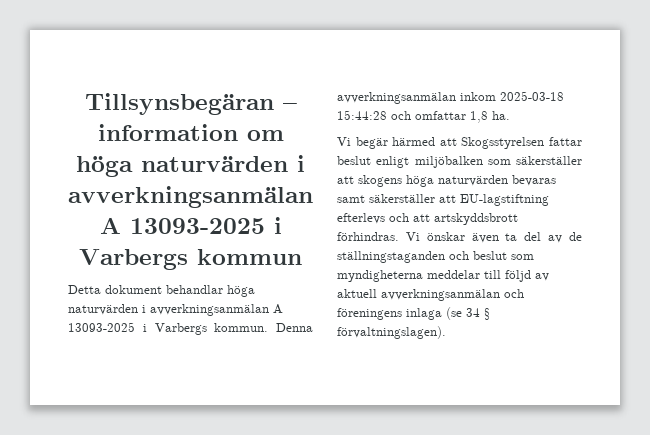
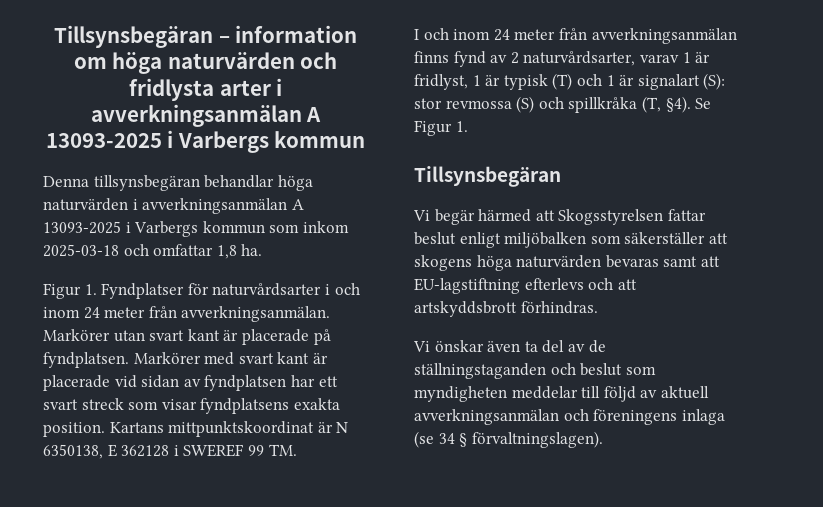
- Tillsynsbegäran – information om höga naturvärden i avverkningsanmälan A 13093-2025 i Varbergs kommun
- Detta dokument behandlar höga naturvärden i avverkningsanmälan A 13093-2025 i Varbergs kommun. Denna avverkningsanmälan inkom 2025-03-18 15:44:28 och omfattar 1,8 ha.
+ Tillsynsbegäran – information om höga naturvärden och fridlysta arter i avverkningsanmälan A 13093-2025 i Varbergs kommun
+ Denna tillsynsbegäran behandlar höga naturvärden i avverkningsanmälan A 13093-2025 i Varbergs kommun som inkom 2025-03-18 och omfattar 1,8 ha.
+ Figur 1. Fyndplatser för naturvårdsarter i och inom 24 meter från avverkningsanmälan. Markörer utan svart kant är placerade på fyndplatsen. Markörer med svart kant är placerade vid sidan av fyndplatsen har ett svart streck som visar fyndplatsens exakta position. Kartans mittpunktskoordinat är N 6350138, E 362128 i SWEREF 99 TM.
+ I och inom 24 meter från avverkningsanmälan finns fynd av 2 naturvårdsarter, varav 1 är fridlyst, 1 är typisk (T) och 1 är signalart (S): stor revmossa (S) och spillkråka (T, §4). Se Figur 1.
+ Tillsynsbegäran
- Vi begär härmed att Skogsstyrelsen fattar beslut enligt miljöbalken som säkerställer att skogens höga naturvärden bevaras samt säkerställer att EU-lagstiftning efterlevs och att artskyddsbrott förhindras. Vi önskar även ta del av de ställningstaganden och beslut som myndigheterna meddelar till följd av aktuell avverkningsanmälan och föreningens inlaga (se 34 § förvaltningslagen).
+ Vi begär härmed att Skogsstyrelsen fattar beslut enligt miljöbalken som säkerställer att skogens höga naturvärden bevaras samt att EU-lagstiftning efterlevs och att artskyddsbrott förhindras.
+ Vi önskar även ta del av de ställningstaganden och beslut som myndigheten meddelar till följd av aktuell avverkningsanmälan och föreningens inlaga (se 34 § förvaltningslagen).

